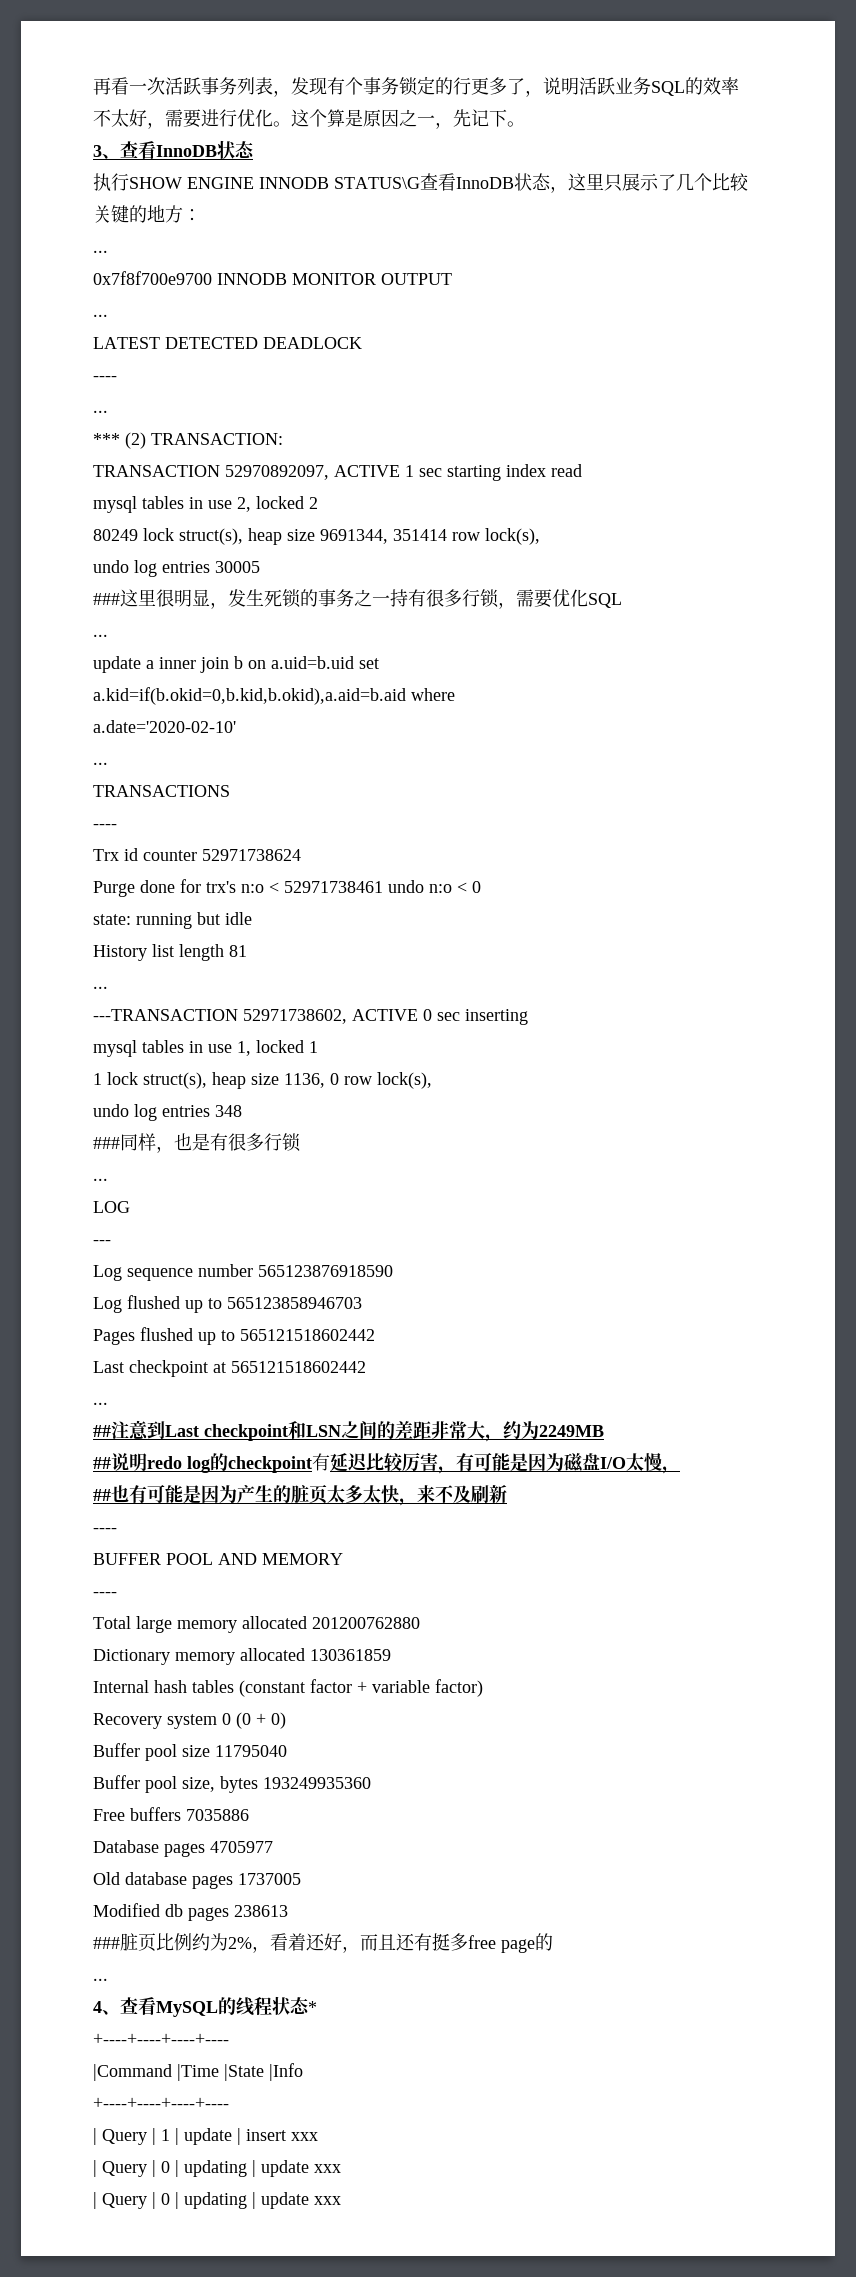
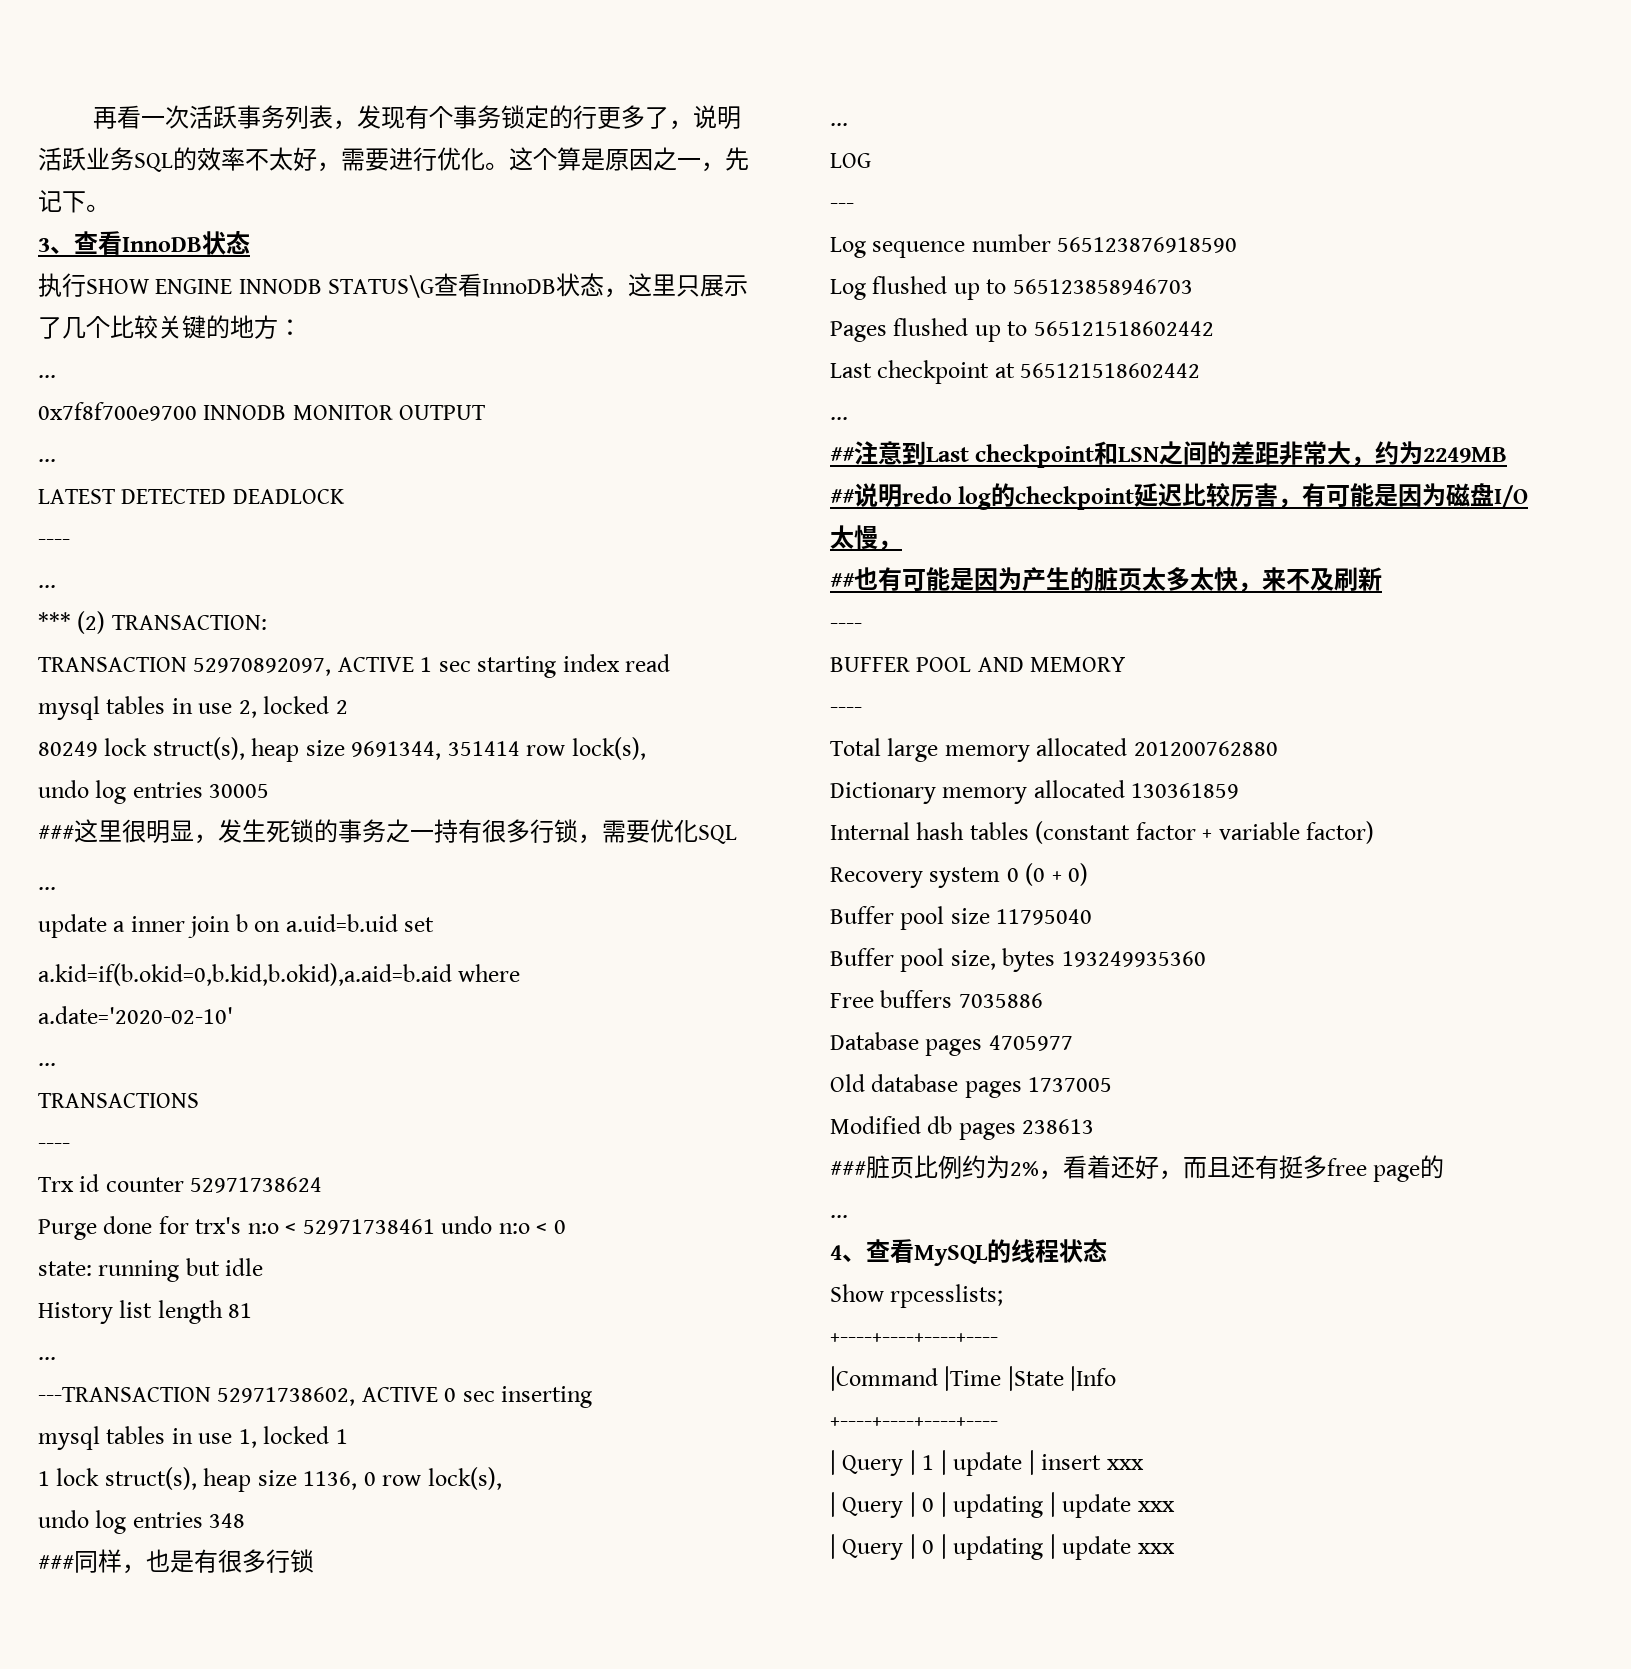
- ##说明redo log的checkpoint有延迟比较厉害，有可能是因为磁盘I/O太慢，
+ ##说明redo log的checkpoint延迟比较厉害，有可能是因为磁盘I/O太慢，
- 4、查看MySQL的线程状态*
+ 4、查看MySQL的线程状态
+ Show rpcesslists;

